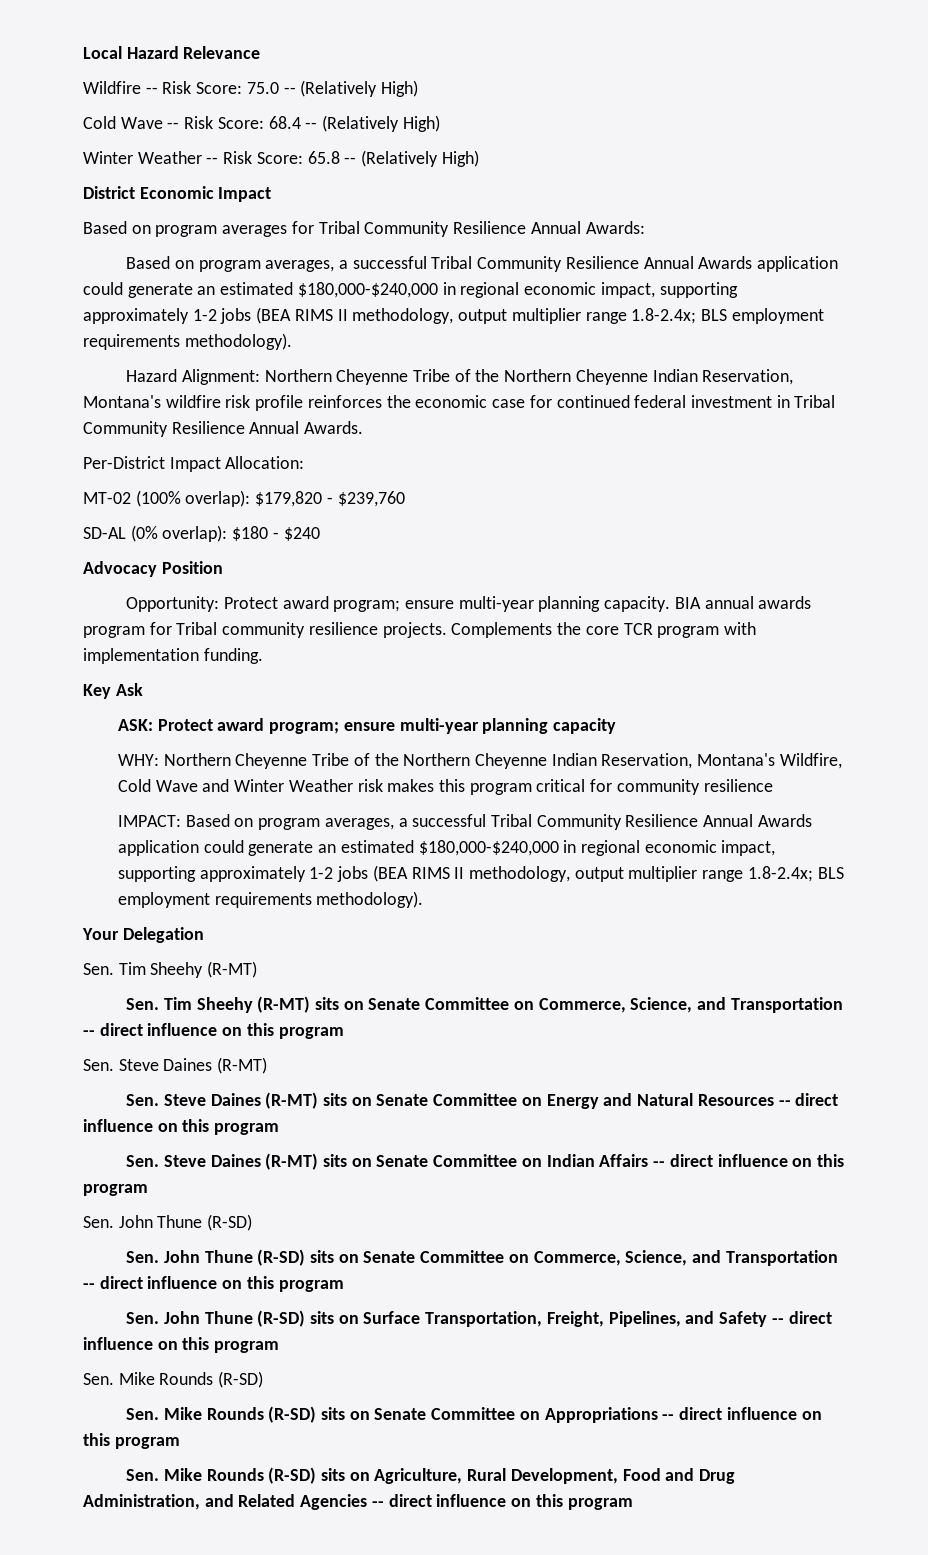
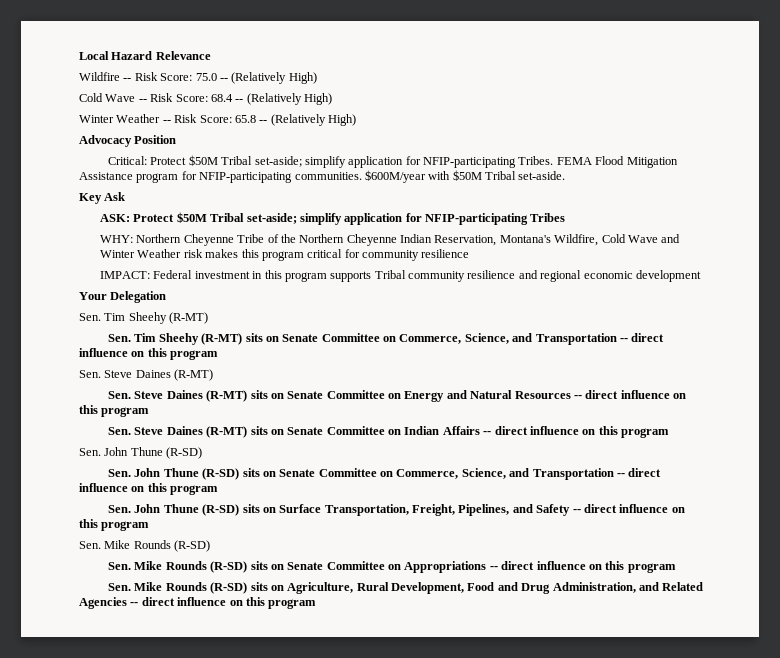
- District Economic Impact
- Based on program averages for Tribal Community Resilience Annual Awards:
- Based on program averages, a successful Tribal Community Resilience Annual Awards application could generate an estimated $180,000-$240,000 in regional economic impact, supporting approximately 1-2 jobs (BEA RIMS II methodology, output multiplier range 1.8-2.4x; BLS employment requirements methodology).
- Hazard Alignment: Northern Cheyenne Tribe of the Northern Cheyenne Indian Reservation, Montana's wildfire risk profile reinforces the economic case for continued federal investment in Tribal Community Resilience Annual Awards.
- Per-District Impact Allocation:
- MT-02 (100% overlap): $179,820 - $239,760
- SD-AL (0% overlap): $180 - $240
  Advocacy Position
- Opportunity: Protect award program; ensure multi-year planning capacity. BIA annual awards program for Tribal community resilience projects. Complements the core TCR program with implementation funding.
+ Critical: Protect $50M Tribal set-aside; simplify application for NFIP-participating Tribes. FEMA Flood Mitigation Assistance program for NFIP-participating communities. $600M/year with $50M Tribal set-aside.
  Key Ask
- ASK: Protect award program; ensure multi-year planning capacity
+ ASK: Protect $50M Tribal set-aside; simplify application for NFIP-participating Tribes
- IMPACT: Based on program averages, a successful Tribal Community Resilience Annual Awards application could generate an estimated $180,000-$240,000 in regional economic impact, supporting approximately 1-2 jobs (BEA RIMS II methodology, output multiplier range 1.8-2.4x; BLS employment requirements methodology).
+ IMPACT: Federal investment in this program supports Tribal community resilience and regional economic development

